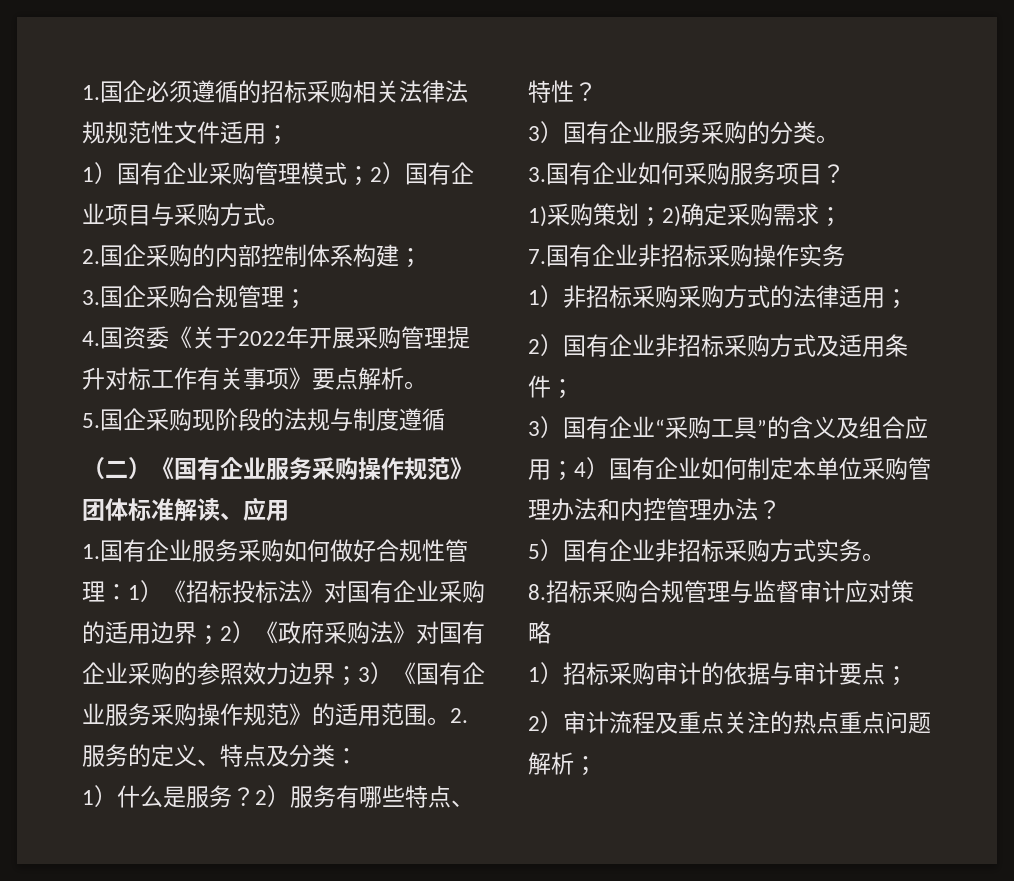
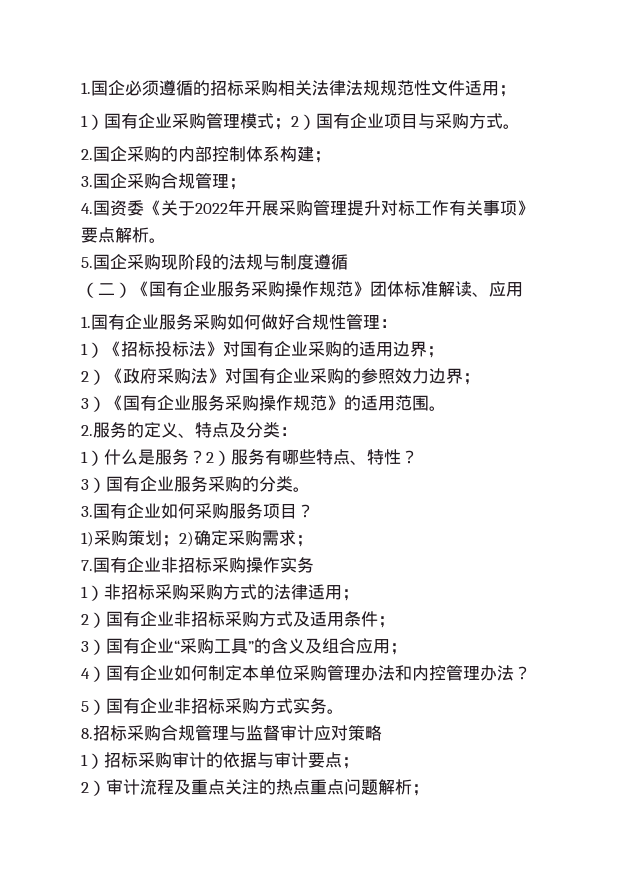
- 1.国有企业服务采购如何做好合规性管理：1）《招标投标法》对国有企业采购的适用边界；2）《政府采购法》对国有企业采购的参照效力边界；3）《国有企业服务采购操作规范》的适用范围。2.服务的定义、特点及分类：
+ 1.国有企业服务采购如何做好合规性管理：
+ 1）《招标投标法》对国有企业采购的适用边界；
+ 2）《政府采购法》对国有企业采购的参照效力边界；
+ 3）《国有企业服务采购操作规范》的适用范围。
+ 2.服务的定义、特点及分类：
- 3）国有企业“采购工具”的含义及组合应用；4）国有企业如何制定本单位采购管理办法和内控管理办法？
+ 3）国有企业“采购工具”的含义及组合应用；
+ 4）国有企业如何制定本单位采购管理办法和内控管理办法？

